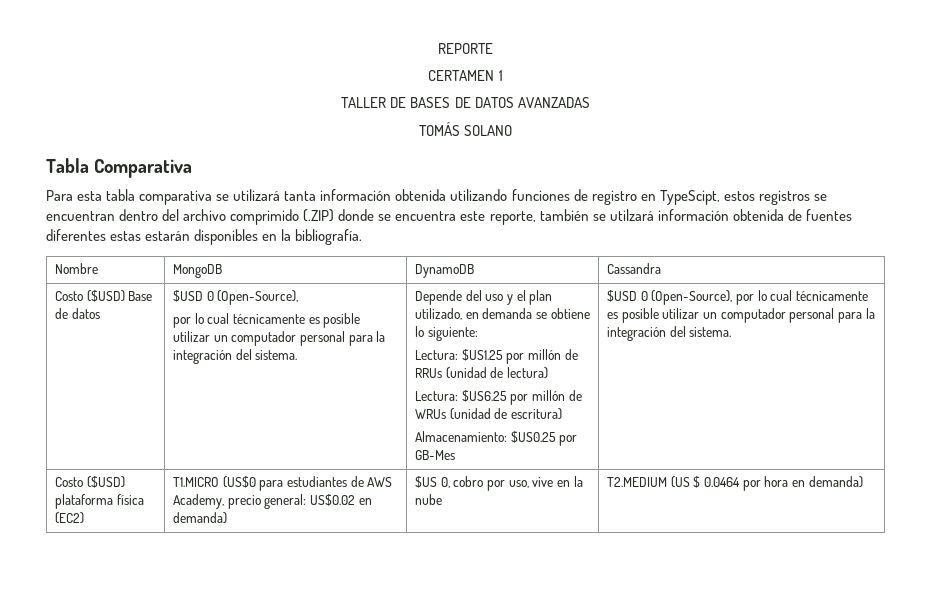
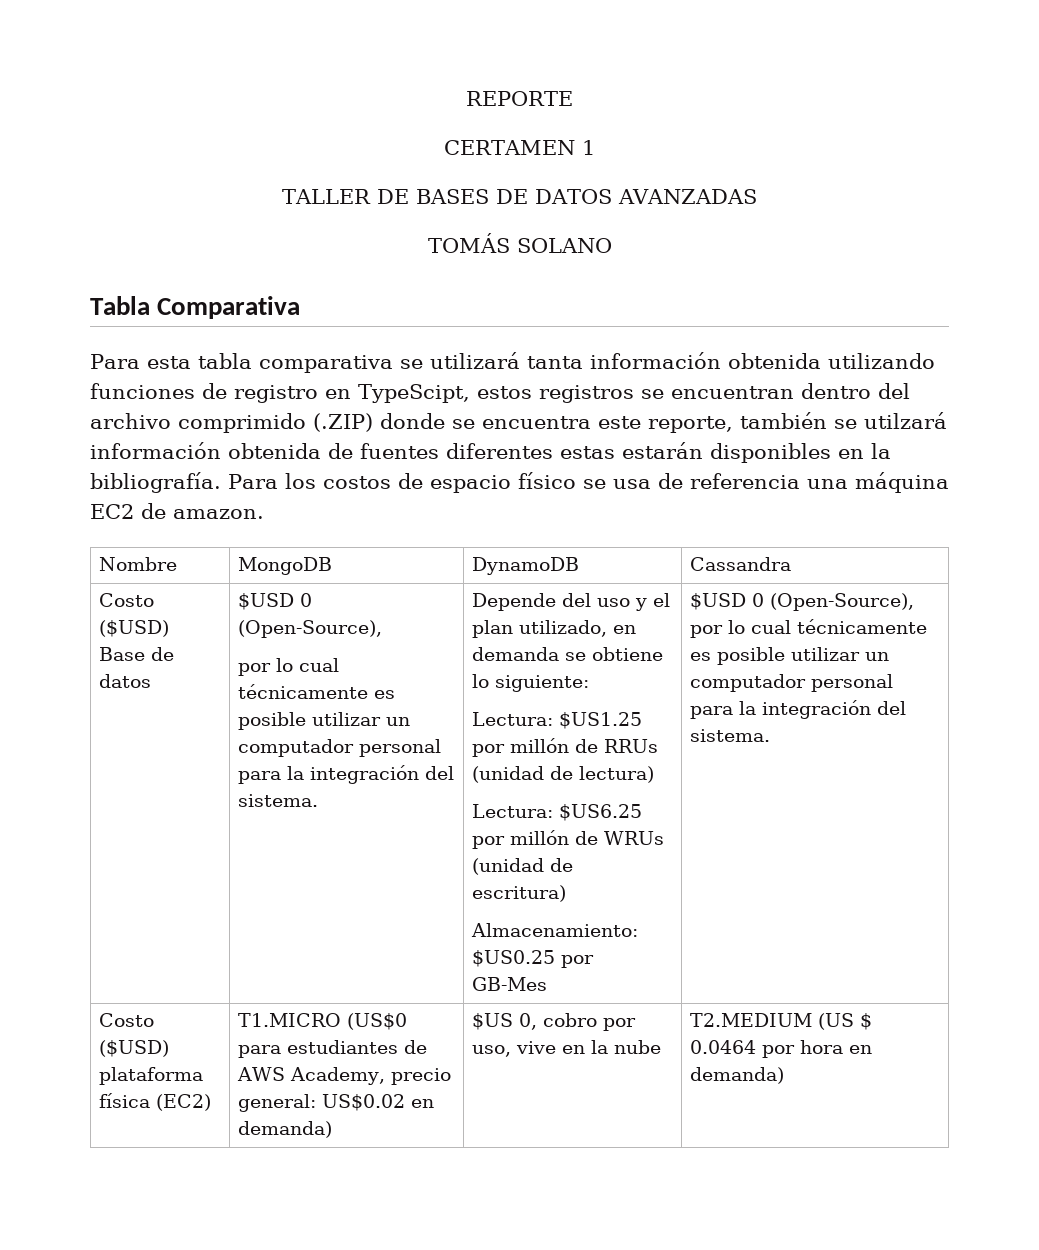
+ Para los costos de espacio físico se usa de referencia una máquina EC2 de amazon.

